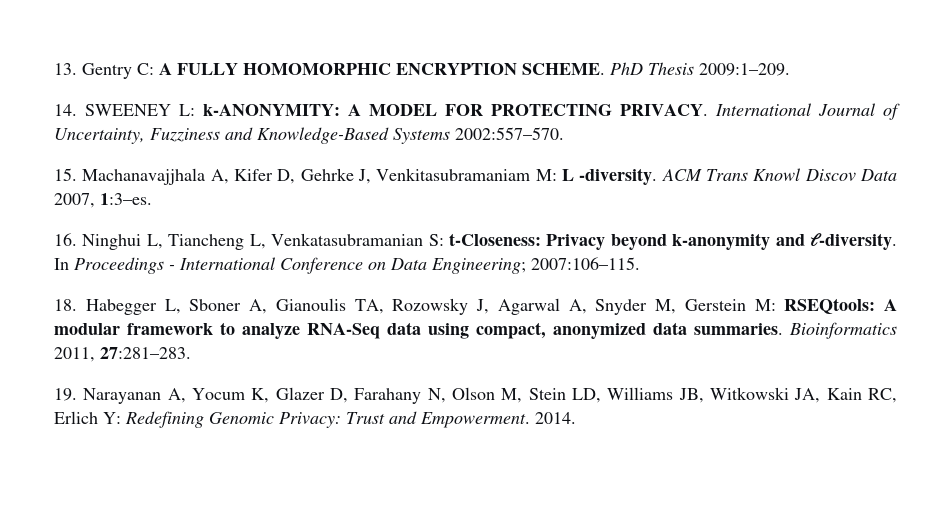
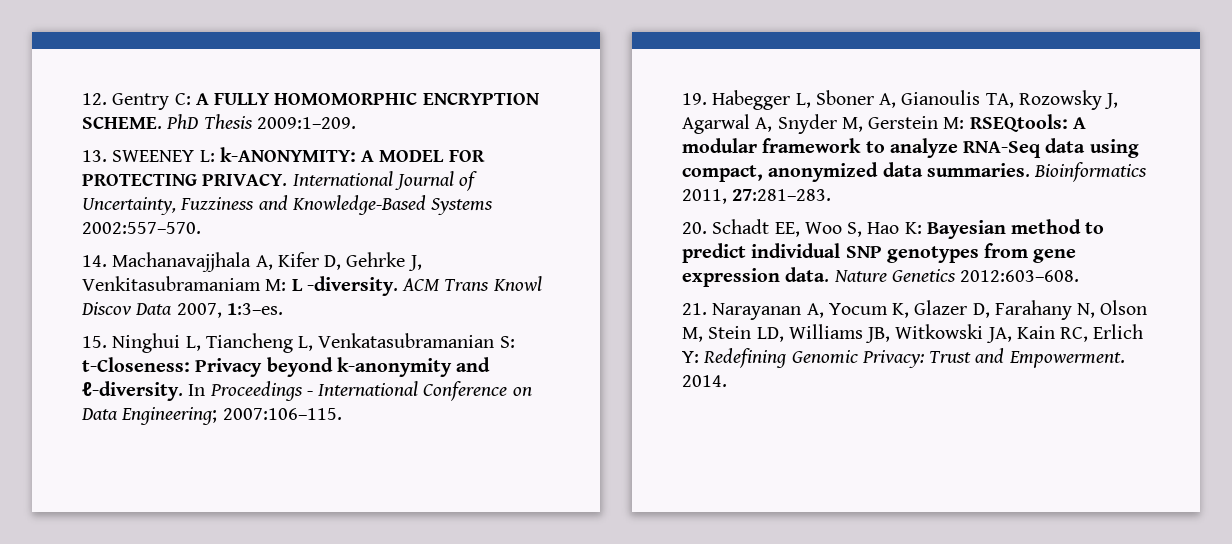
- 13. Gentry C: A FULLY HOMOMORPHIC ENCRYPTION SCHEME.
+ 12. Gentry C: A FULLY HOMOMORPHIC ENCRYPTION SCHEME.
- 14. SWEENEY L: k-ANONYMITY: A MODEL FOR PROTECTING PRIVACY.
+ 13. SWEENEY L: k-ANONYMITY: A MODEL FOR PROTECTING PRIVACY.
- 15. Machanavajjhala A, Kifer D, Gehrke J, Venkitasubramaniam M: L -diversity.
+ 14. Machanavajjhala A, Kifer D, Gehrke J, Venkitasubramaniam M: L -diversity.
- 16. Ninghui L, Tiancheng L, Venkatasubramanian S: t-Closeness: Privacy beyond k-anonymity and ℓ-diversity.
+ 15. Ninghui L, Tiancheng L, Venkatasubramanian S: t-Closeness: Privacy beyond k-anonymity and ℓ-diversity.
- 18. Habegger L, Sboner A, Gianoulis TA, Rozowsky J, Agarwal A, Snyder M, Gerstein M: RSEQtools: A modular framework to analyze RNA-Seq data using compact, anonymized data summaries.
+ 19. Habegger L, Sboner A, Gianoulis TA, Rozowsky J, Agarwal A, Snyder M, Gerstein M: RSEQtools: A modular framework to analyze RNA-Seq data using compact, anonymized data summaries.
- 19. Narayanan A, Yocum K, Glazer D, Farahany N, Olson M, Stein LD, Williams JB, Witkowski JA, Kain RC, Erlich Y: Redefining Genomic Privacy: Trust and Empowerment.
+ 20. Schadt EE, Woo S, Hao K: Bayesian method to predict individual SNP genotypes from gene expression data. Nature Genetics 2012:603–608.
+ 21. Narayanan A, Yocum K, Glazer D, Farahany N, Olson M, Stein LD, Williams JB, Witkowski JA, Kain RC, Erlich Y: Redefining Genomic Privacy: Trust and Empowerment.

